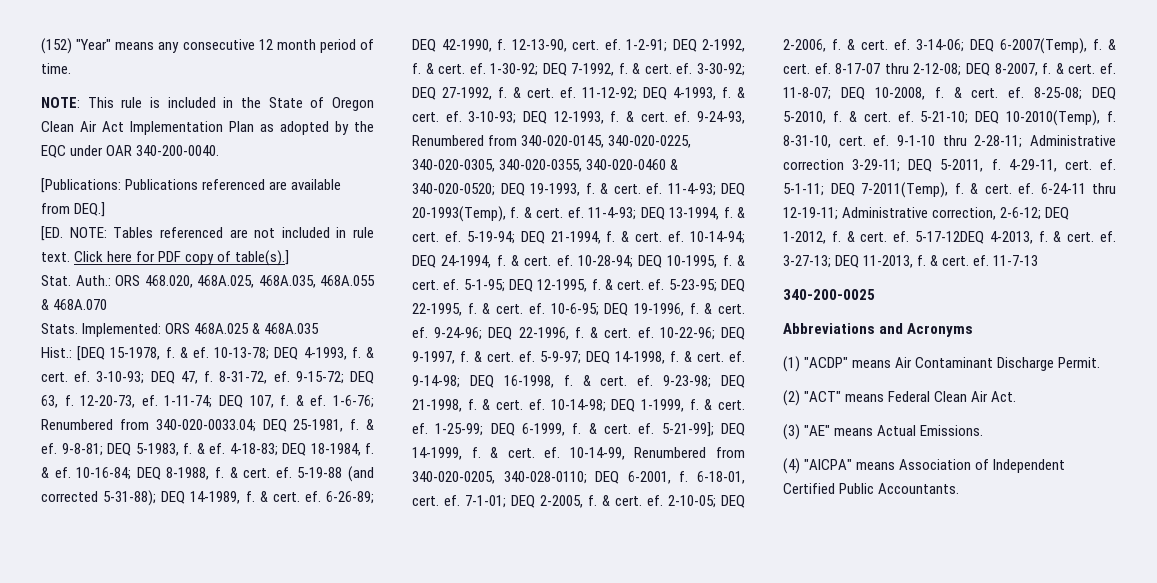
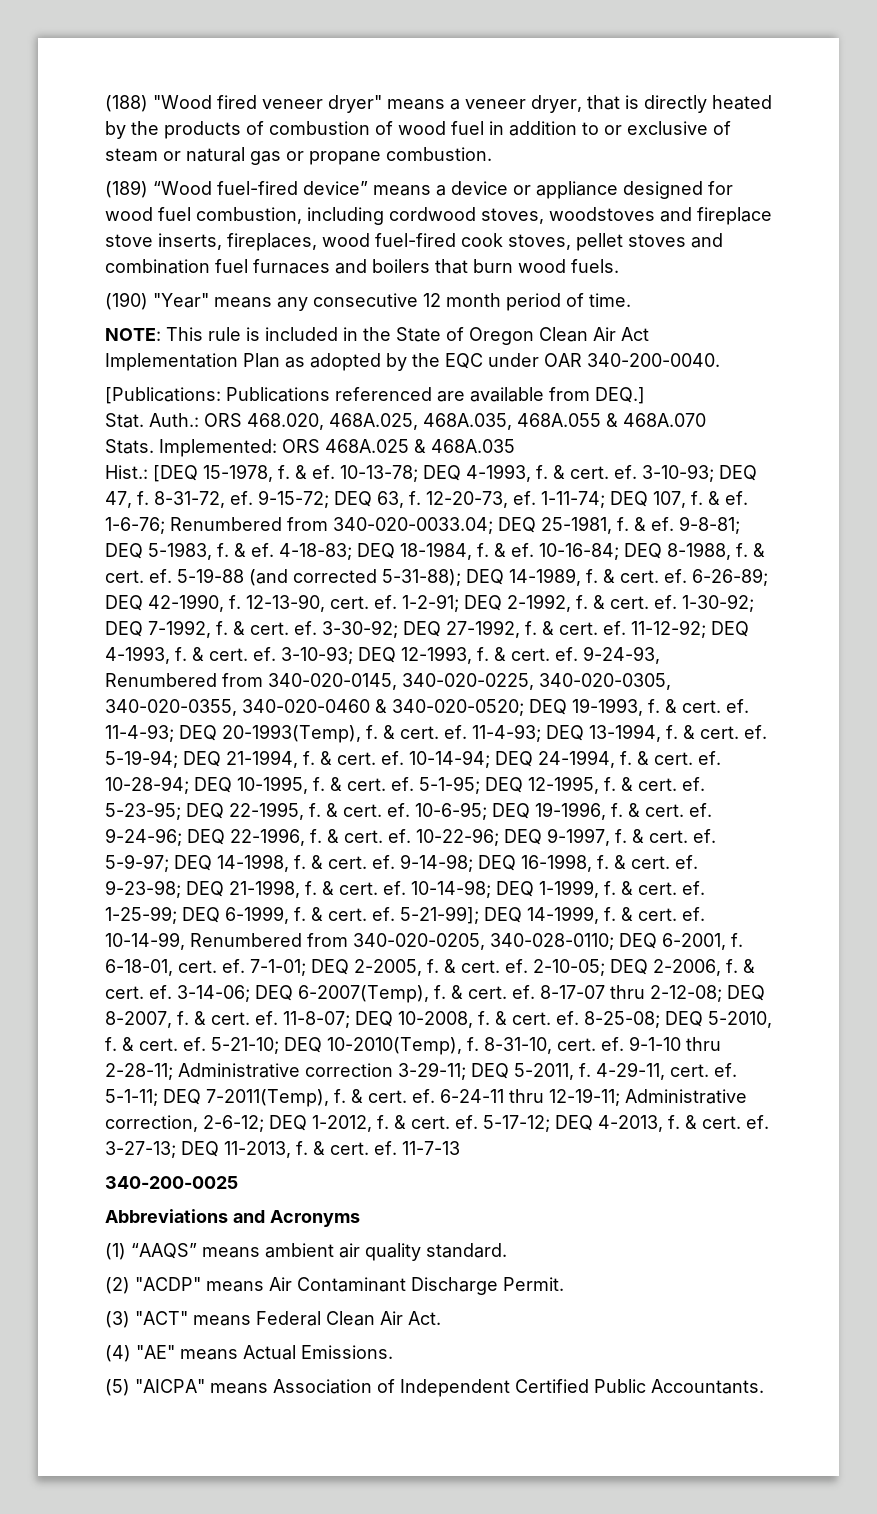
- (152) "Year" means any consecutive 12 month period of time.
+ (188) "Wood fired veneer dryer" means a veneer dryer, that is directly heated by the products of combustion of wood fuel in addition to or exclusive of steam or natural gas or propane combustion.
+ (189) “Wood fuel-fired device” means a device or appliance designed for wood fuel combustion, including cordwood stoves, woodstoves and fireplace stove inserts, fireplaces, wood fuel-fired cook stoves, pellet stoves and combination fuel furnaces and boilers that burn wood fuels.
+ (190) "Year" means any consecutive 12 month period of time.
- [ED. NOTE: Tables referenced are not included in rule text. Click here for PDF copy of table(s).]
- 5-17-12DEQ 4-2013, f.
+ 5-17-12; DEQ 4-2013, f.
- (1) "ACDP" means Air Contaminant Discharge Permit.
+ (1) “AAQS” means ambient air quality standard.
+ (2) "ACDP" means Air Contaminant Discharge Permit.
- (2) "ACT" means Federal Clean Air Act.
+ (3) "ACT" means Federal Clean Air Act.
- (3) "AE" means Actual Emissions.
+ (4) "AE" means Actual Emissions.
- (4) "AICPA" means Association of Independent Certified Public Accountants.
+ (5) "AICPA" means Association of Independent Certified Public Accountants.

